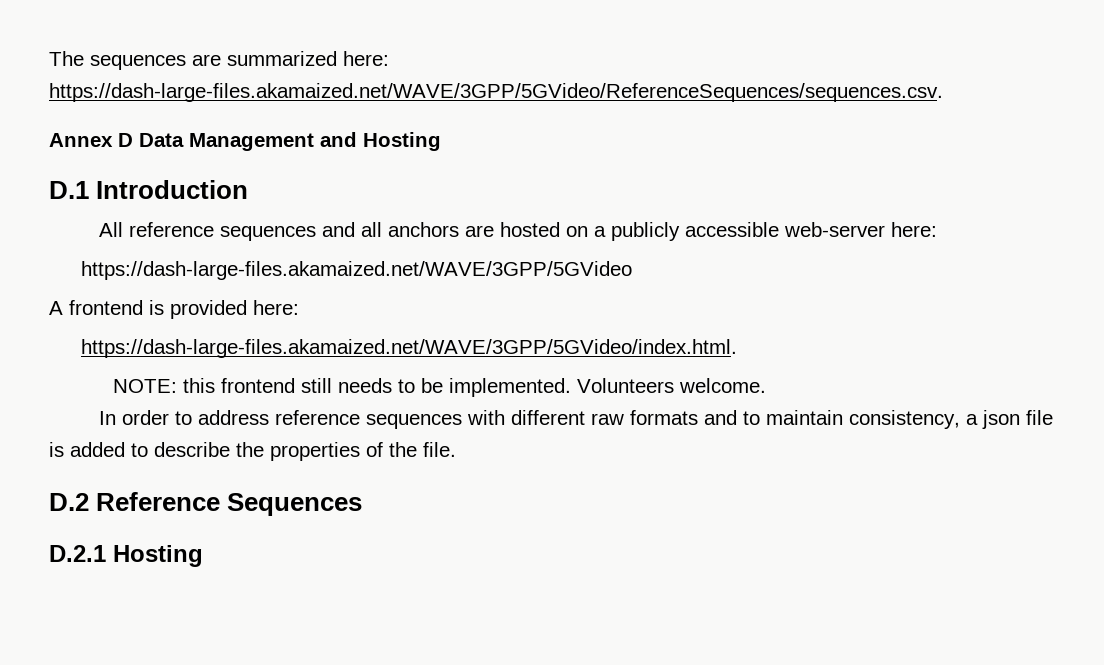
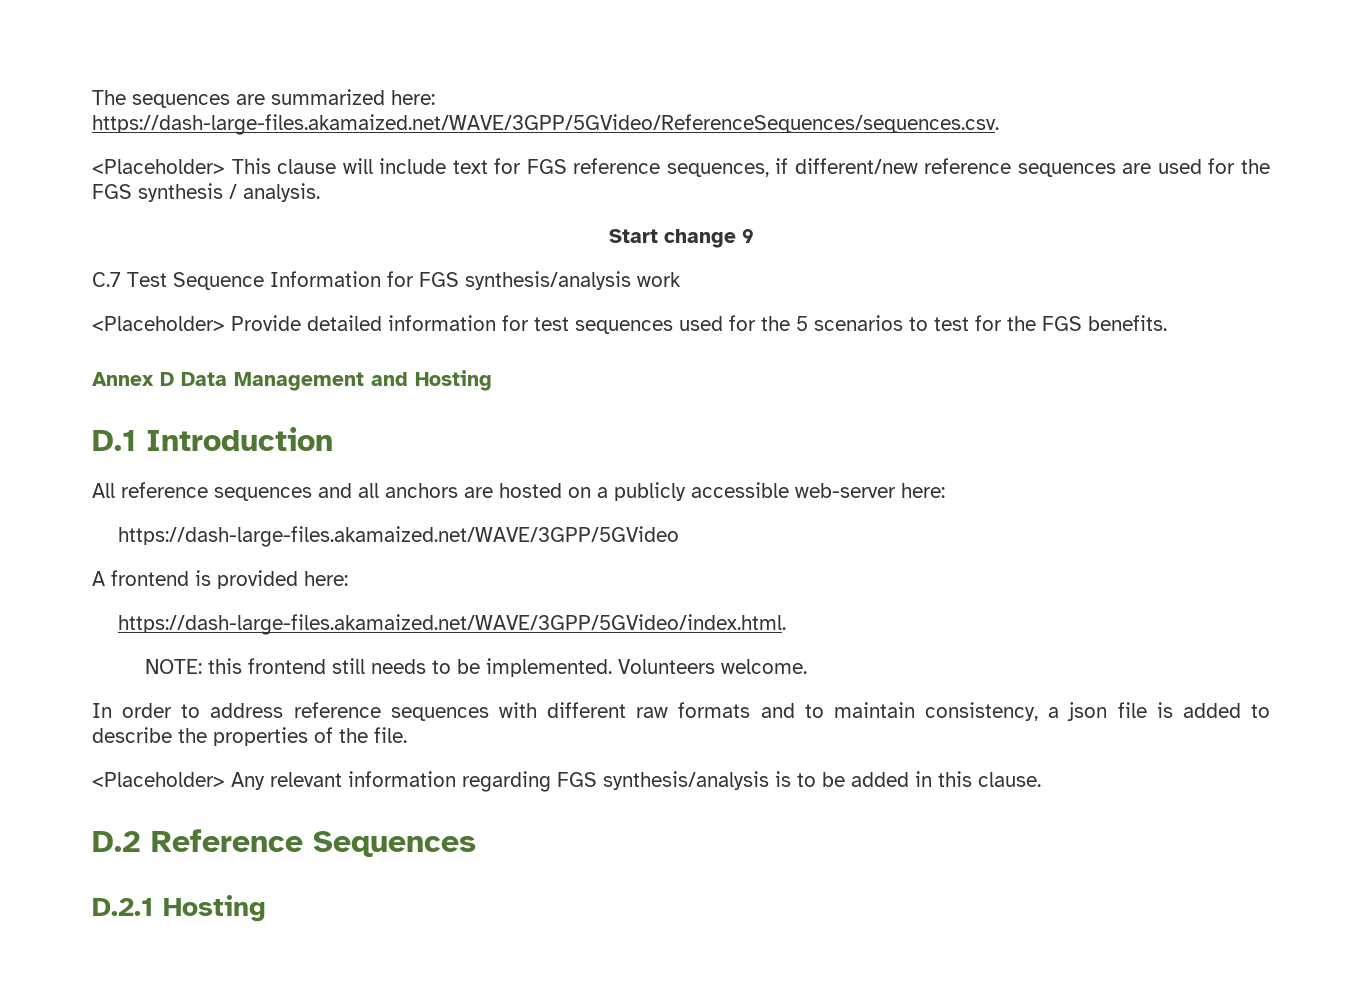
+ <Placeholder> This clause will include text for FGS reference sequences, if different/new reference sequences are used for the FGS synthesis / analysis.
+ Start change 9
+ C.7 Test Sequence Information for FGS synthesis/analysis work
+ <Placeholder> Provide detailed information for test sequences used for the 5 scenarios to test for the FGS benefits.
+ <Placeholder> Any relevant information regarding FGS synthesis/analysis is to be added in this clause.

